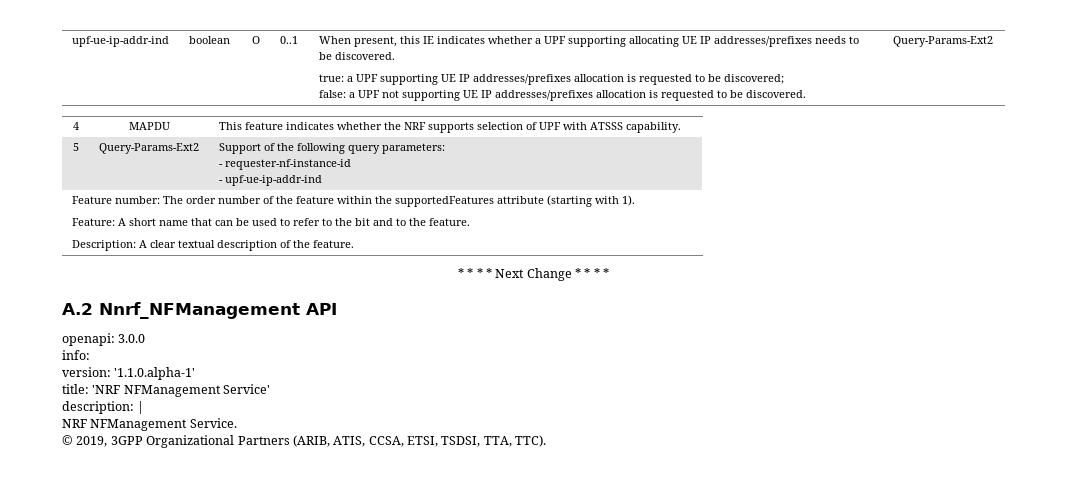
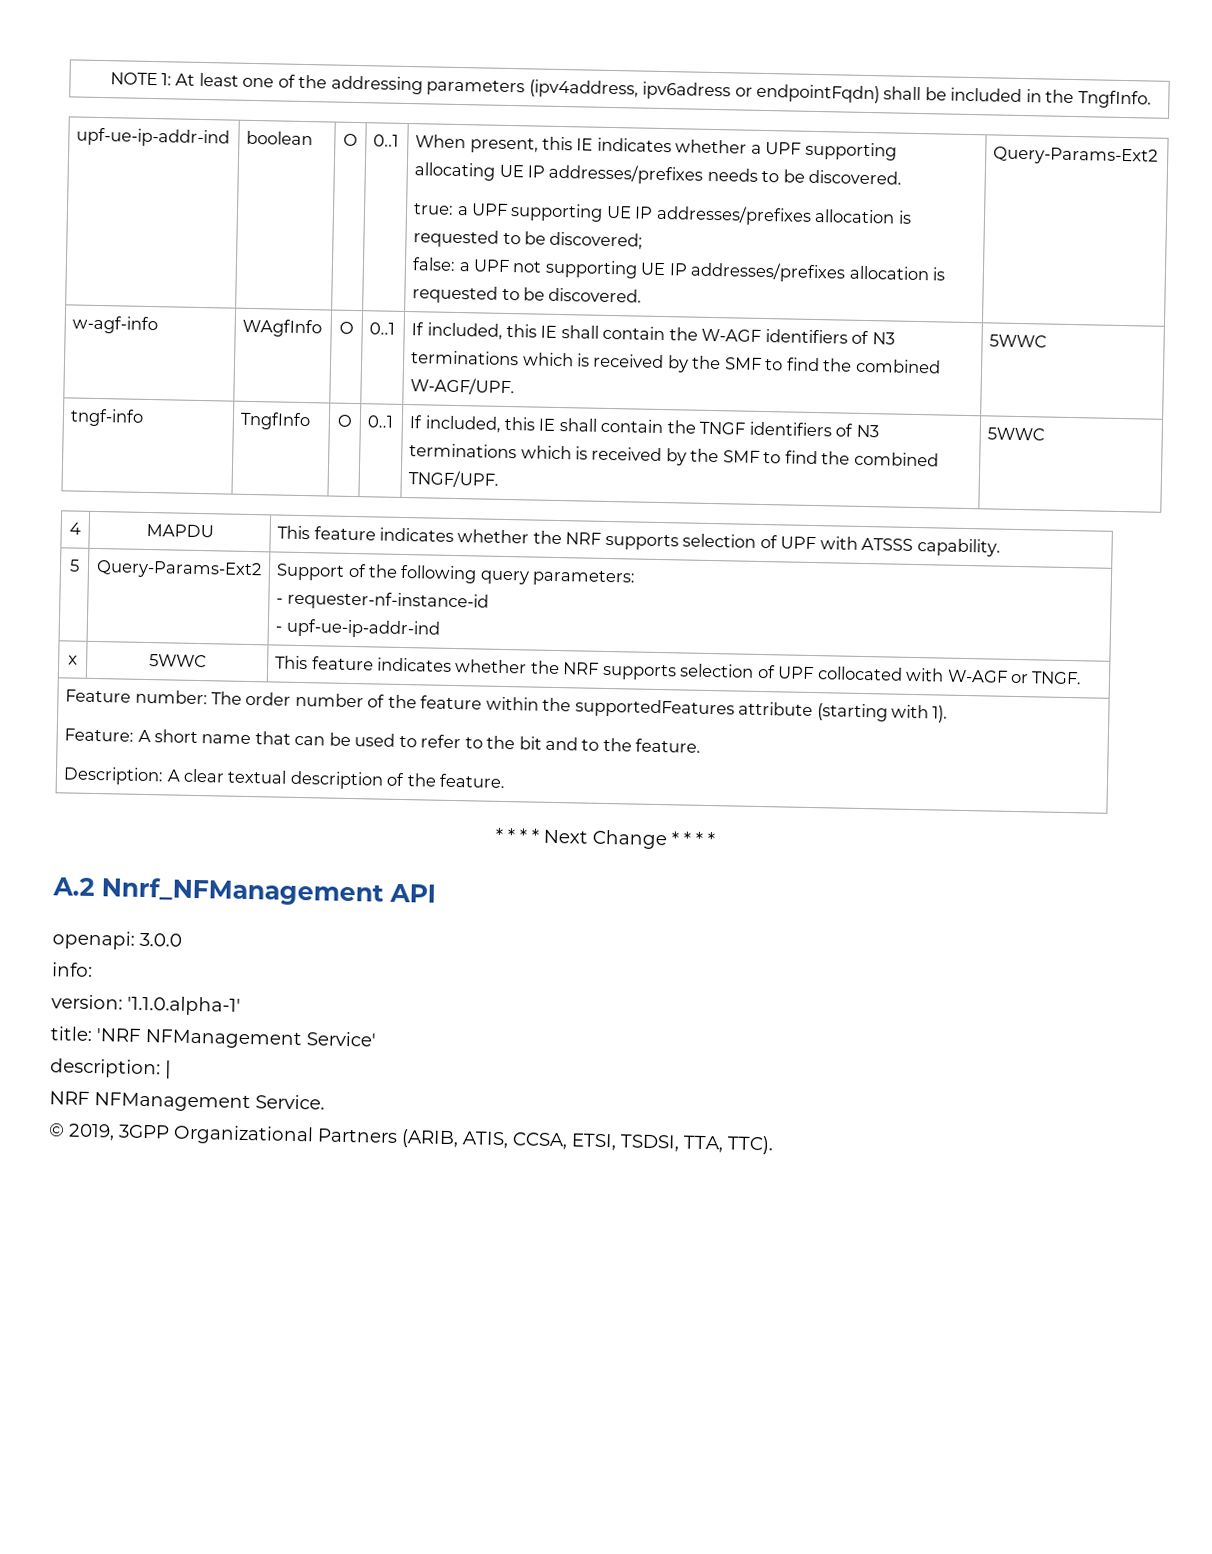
+ NOTE 1: At least one of the addressing parameters (ipv4address, ipv6adress or endpointFqdn) shall be included in the TngfInfo.
+ w-agf-info | WAgfInfo | O | 0..1 | If included, this IE shall contain the W-AGF identifiers of N3 terminations which is received by the SMF to find the combined W-AGF/UPF. | 5WWC
+ tngf-info | TngfInfo | O | 0..1 | If included, this IE shall contain the TNGF identifiers of N3 terminations which is received by the SMF to find the combined TNGF/UPF. | 5WWC
+ x | 5WWC | This feature indicates whether the NRF supports selection of UPF collocated with W-AGF or TNGF.

